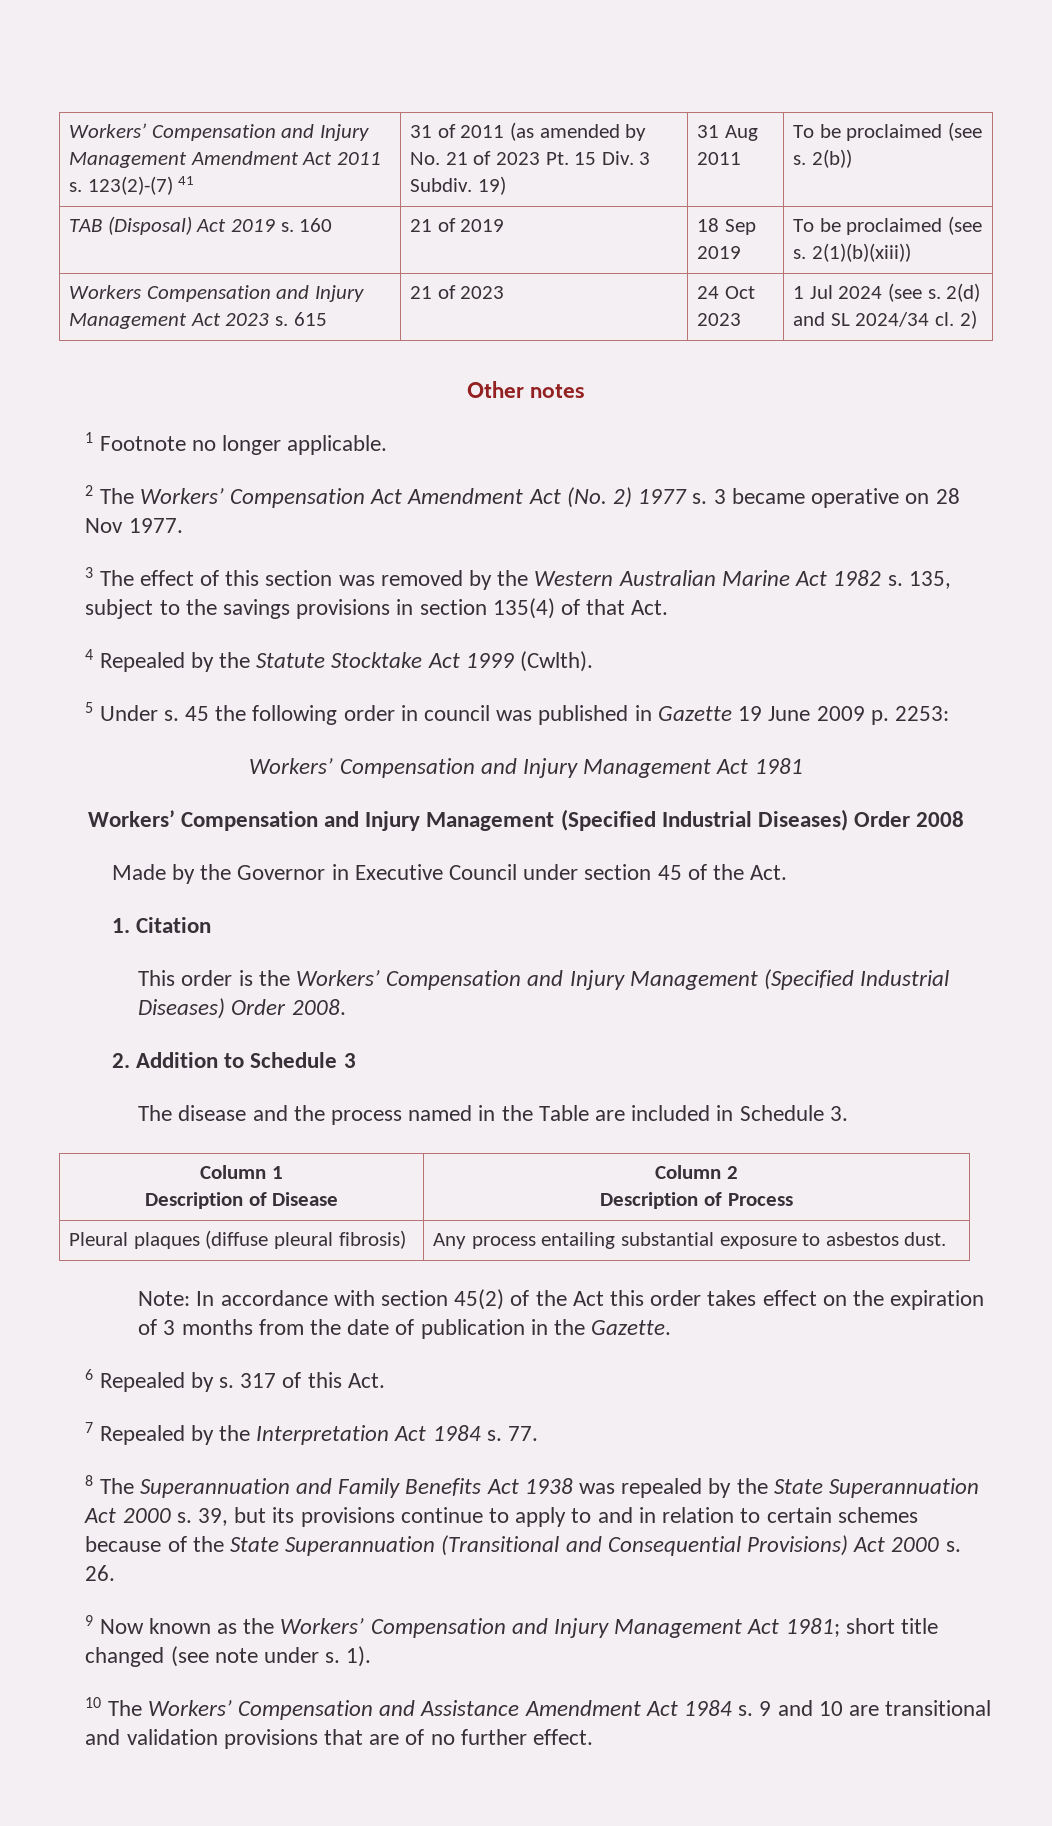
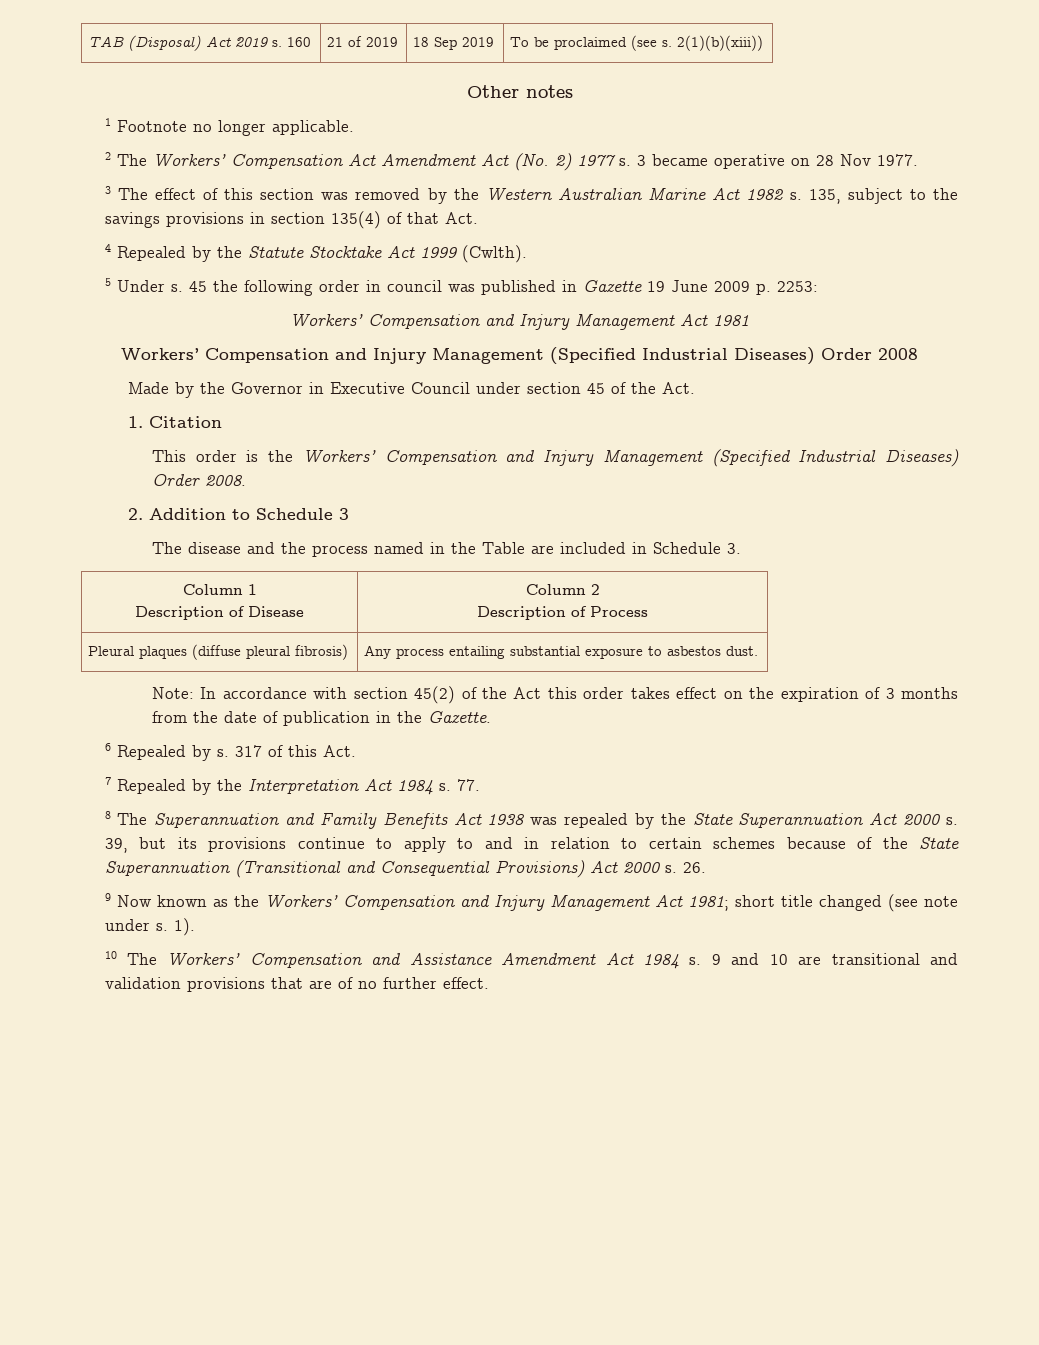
- Workers’ Compensation and Injury Management Amendment Act 2011 s. 123(2)-(7) 41 | 31 of 2011 (as amended by No. 21 of 2023 Pt. 15 Div. 3 Subdiv. 19) | 31 Aug 2011 | To be proclaimed (see s. 2(b))
- Workers Compensation and Injury Management Act 2023 s. 615 | 21 of 2023 | 24 Oct 2023 | 1 Jul 2024 (see s. 2(d) and SL 2024/34 cl. 2)

